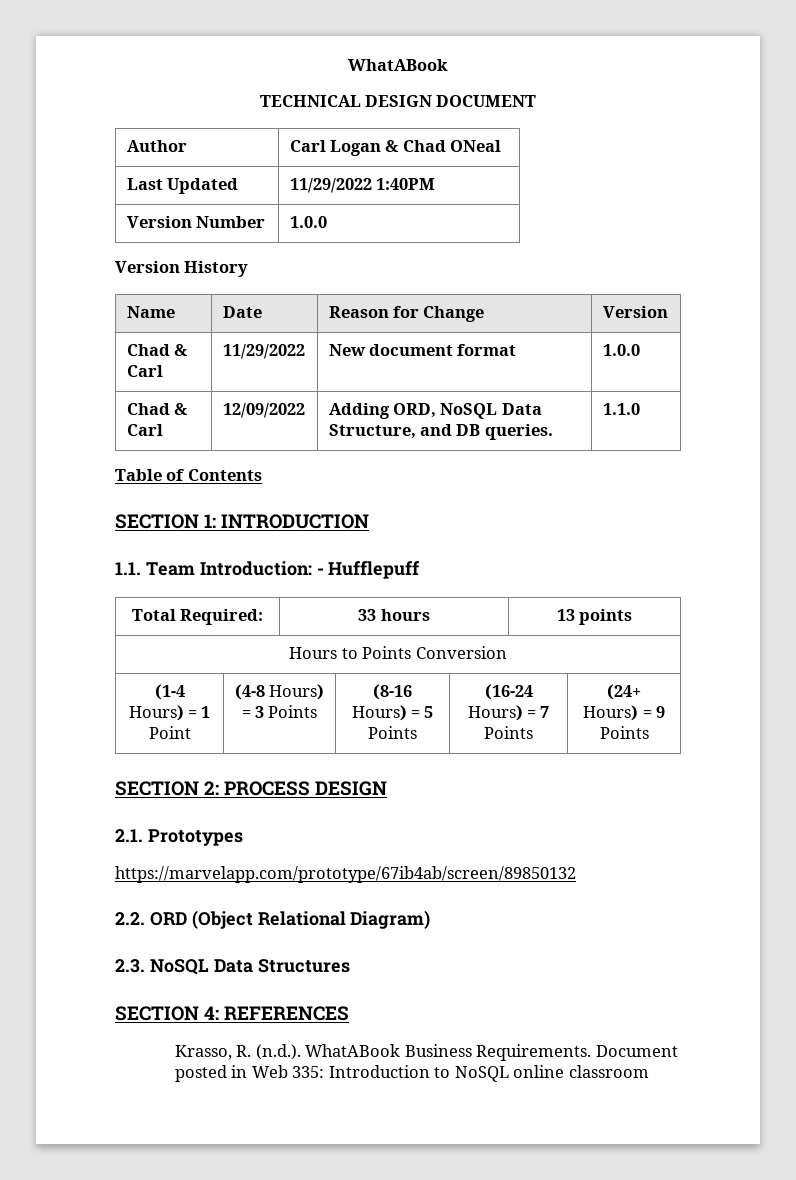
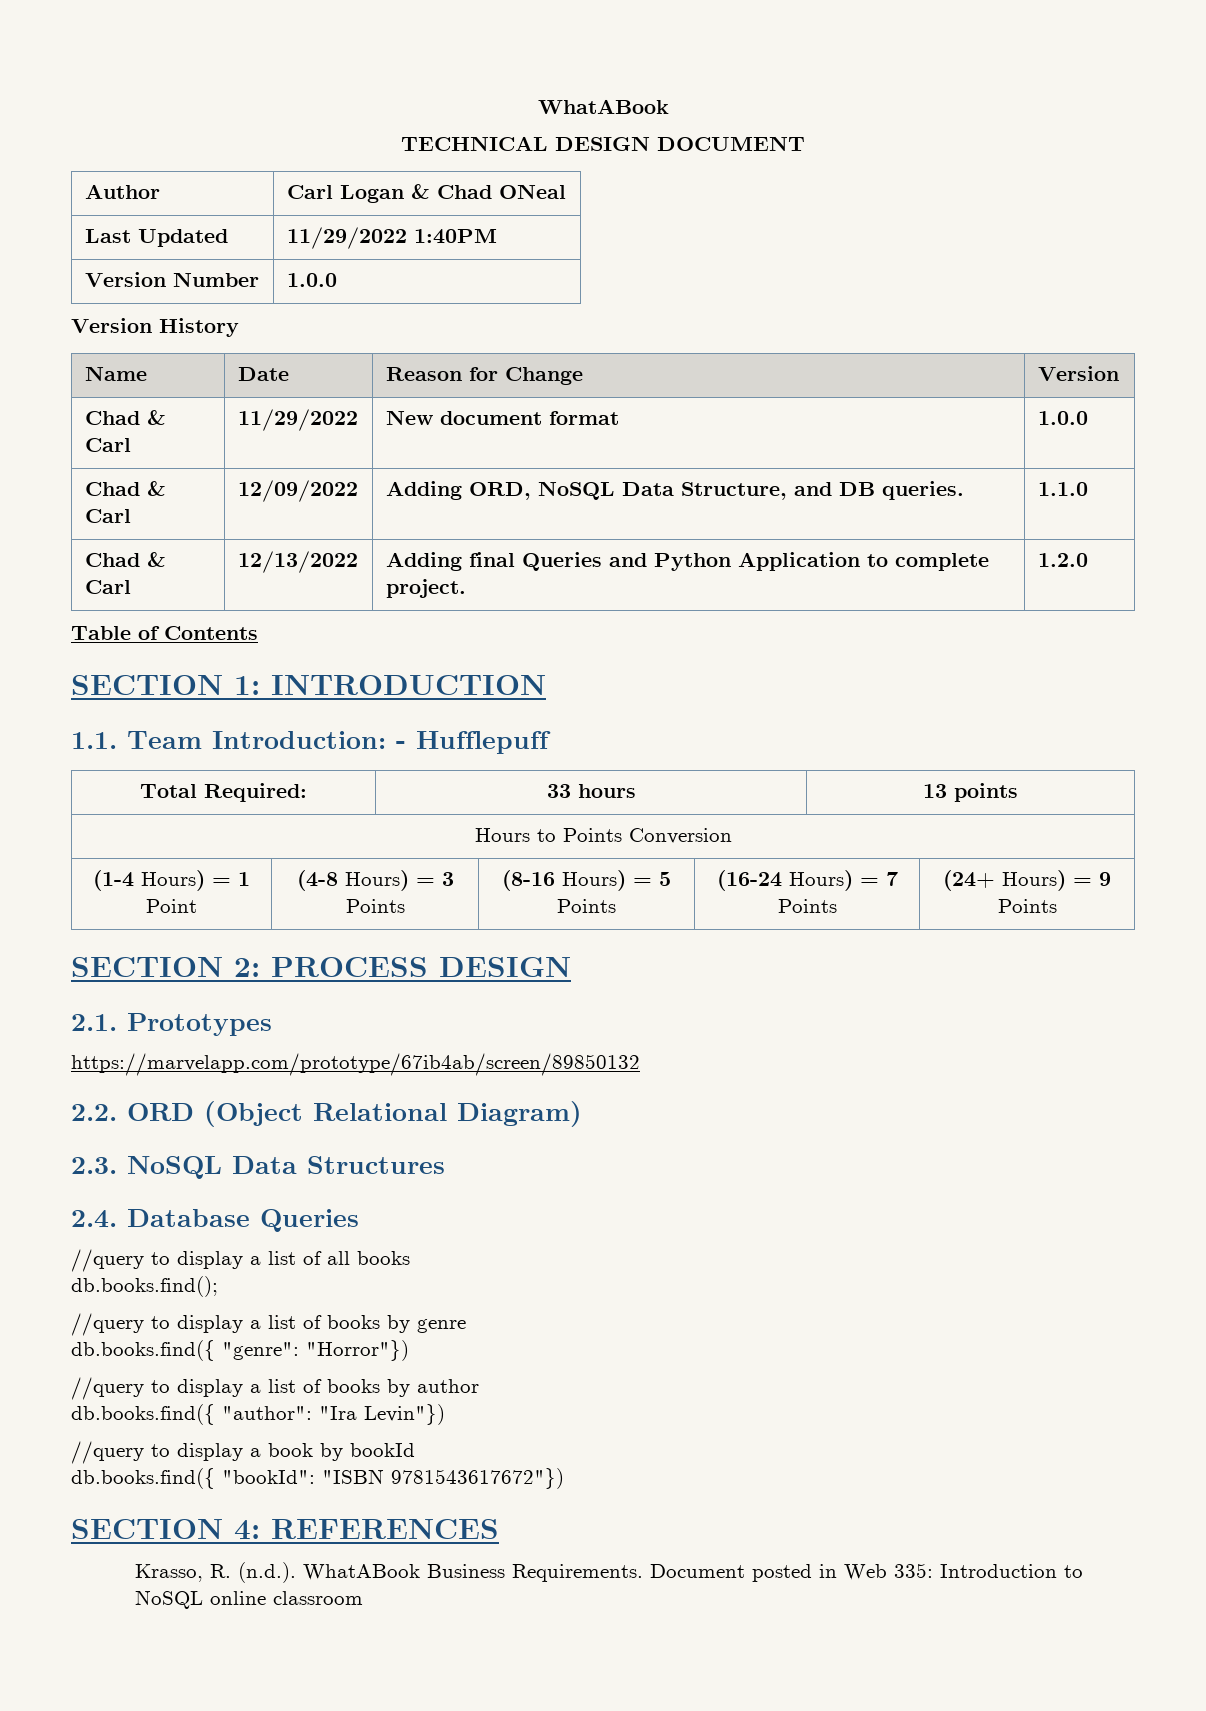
+ Chad & Carl | 12/13/2022 | Adding final Queries and Python Application to complete project. | 1.2.0
+ 2.4. Database Queries
+ //query to display a list of all books
+ db.books.find();
+ //query to display a list of books by genre
+ db.books.find({ "genre": "Horror"})
+ //query to display a list of books by author
+ db.books.find({ "author": "Ira Levin"})
+ //query to display a book by bookId
+ db.books.find({ "bookId": "ISBN 9781543617672"})

